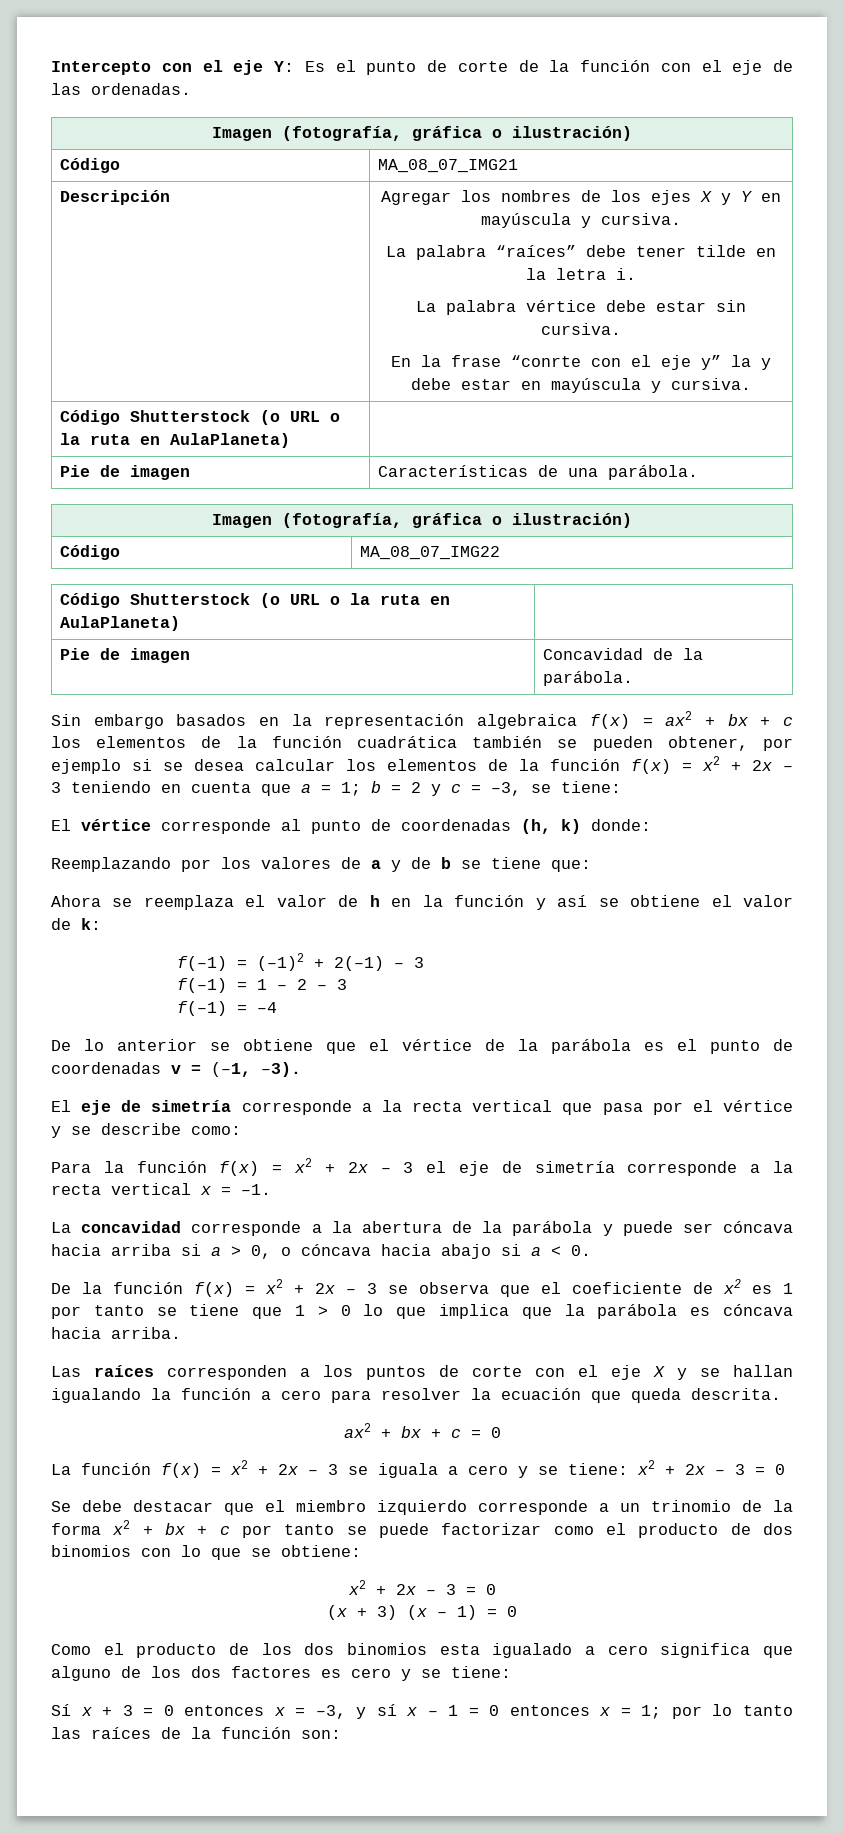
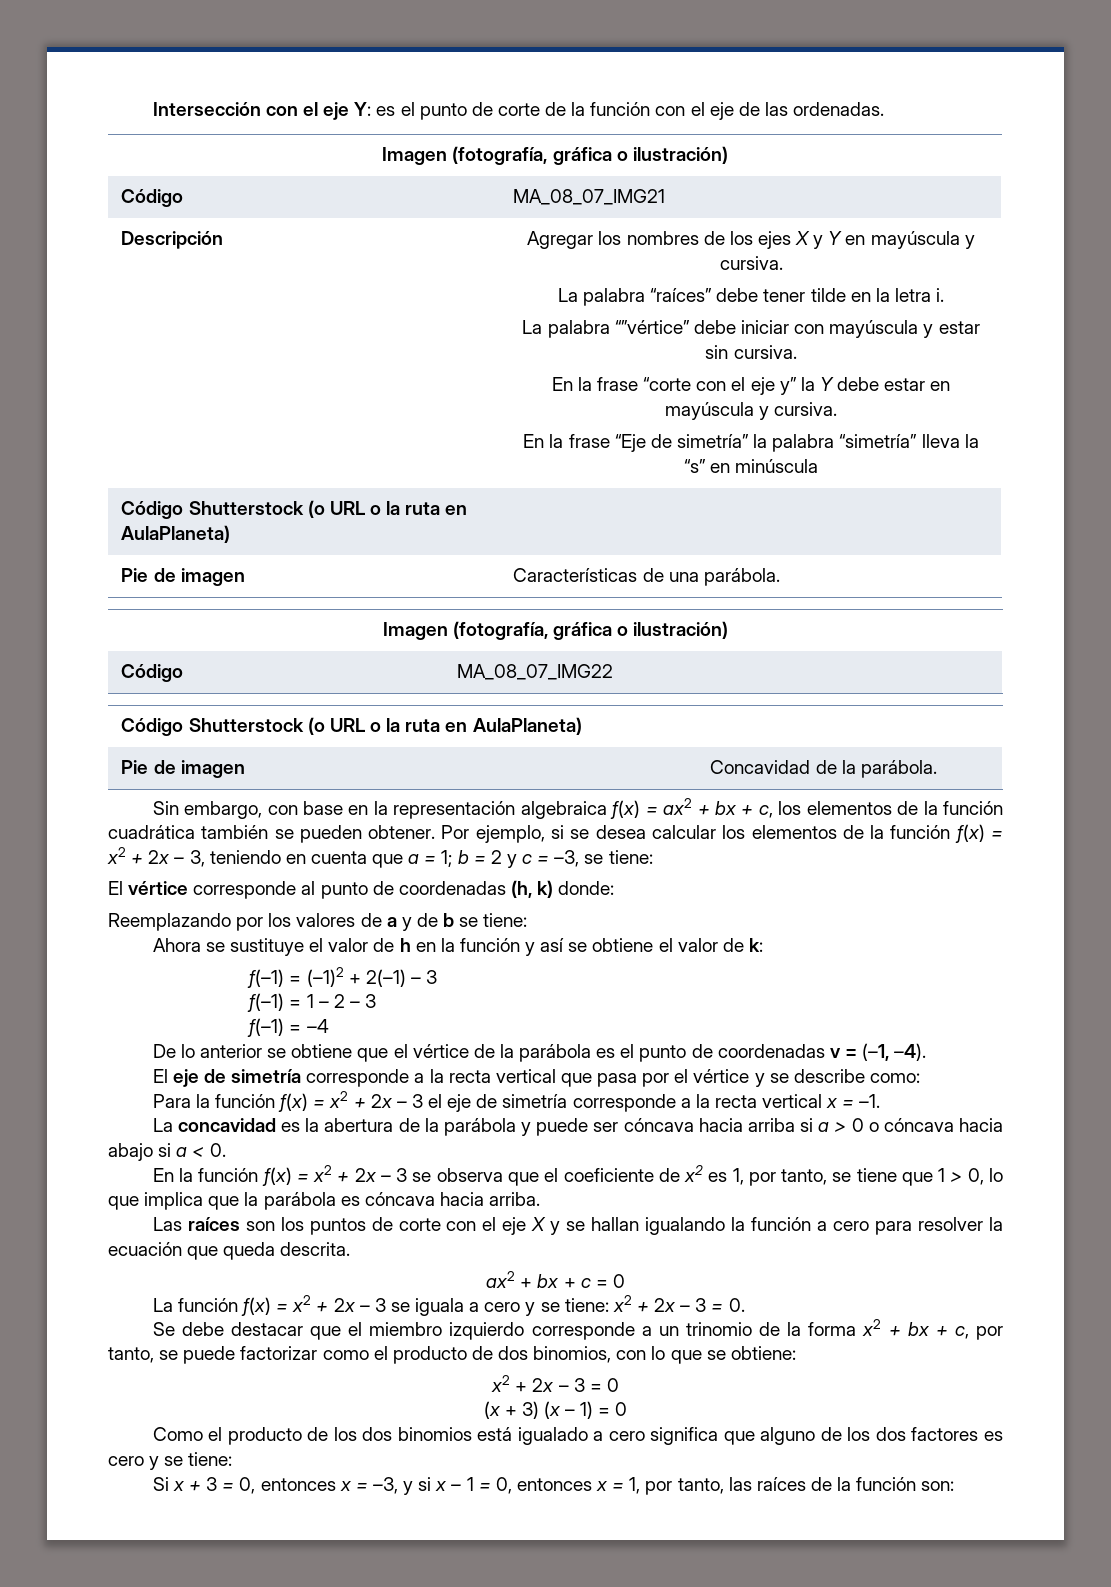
- Intercepto con el eje Y: Es el punto de corte de la función con el eje de las ordenadas.
+ Intersección con el eje Y: es el punto de corte de la función con el eje de las ordenadas.
- La palabra vértice debe estar sin cursiva.
+ La palabra “”vértice” debe iniciar con mayúscula y estar sin cursiva.
- En la frase “conrte con el eje y” la y debe estar en mayúscula y cursiva.
+ En la frase “corte con el eje y” la Y debe estar en mayúscula y cursiva.
+ En la frase “Eje de simetría” la palabra “simetría” lleva la “s” en minúscula
- Sin embargo basados en la representación algebraica f(x) = ax2 + bx + c los elementos de la función cuadrática también se pueden obtener, por ejemplo si se desea calcular los elementos de la función f(x) = x2 + 2x – 3 teniendo en cuenta que a = 1; b = 2 y c = –3, se tiene:
+ Sin embargo, con base en la representación algebraica f(x) = ax2 + bx + c, los elementos de la función cuadrática también se pueden obtener. Por ejemplo, si se desea calcular los elementos de la función f(x) = x2 + 2x – 3, teniendo en cuenta que a = 1; b = 2 y c = –3, se tiene:
- Reemplazando por los valores de a y de b se tiene que:
+ Reemplazando por los valores de a y de b se tiene:
- Ahora se reemplaza el valor de h en la función y así se obtiene el valor de k:
+ Ahora se sustituye el valor de h en la función y así se obtiene el valor de k:
- De lo anterior se obtiene que el vértice de la parábola es el punto de coordenadas v = (–1, –3).
+ De lo anterior se obtiene que el vértice de la parábola es el punto de coordenadas v = (–1, –4).
- La concavidad corresponde a la abertura de la parábola y puede ser cóncava hacia arriba si a > 0, o cóncava hacia abajo si a < 0.
+ La concavidad es la abertura de la parábola y puede ser cóncava hacia arriba si a > 0 o cóncava hacia abajo si a < 0.
- De la función f(x) = x2 + 2x – 3 se observa que el coeficiente de x2 es 1 por tanto se tiene que 1 > 0 lo que implica que la parábola es cóncava hacia arriba.
+ En la función f(x) = x2 + 2x – 3 se observa que el coeficiente de x2 es 1, por tanto, se tiene que 1 > 0, lo que implica que la parábola es cóncava hacia arriba.
- Las raíces corresponden a los puntos de corte con el eje X y se hallan igualando la función a cero para resolver la ecuación que queda descrita.
+ Las raíces son los puntos de corte con el eje X y se hallan igualando la función a cero para resolver la ecuación que queda descrita.
- La función f(x) = x2 + 2x – 3 se iguala a cero y se tiene: x2 + 2x – 3 = 0
+ La función f(x) = x2 + 2x – 3 se iguala a cero y se tiene: x2 + 2x – 3 = 0.
- Se debe destacar que el miembro izquierdo corresponde a un trinomio de la forma x2 + bx + c por tanto se puede factorizar como el producto de dos binomios con lo que se obtiene:
+ Se debe destacar que el miembro izquierdo corresponde a un trinomio de la forma x2 + bx + c, por tanto, se puede factorizar como el producto de dos binomios, con lo que se obtiene:
- Como el producto de los dos binomios esta igualado a cero significa que alguno de los dos factores es cero y se tiene:
+ Como el producto de los dos binomios está igualado a cero significa que alguno de los dos factores es cero y se tiene:
- Sí x + 3 = 0 entonces x = –3, y sí x – 1 = 0 entonces x = 1; por lo tanto las raíces de la función son:
+ Si x + 3 = 0, entonces x = –3, y si x – 1 = 0, entonces x = 1, por tanto, las raíces de la función son:

